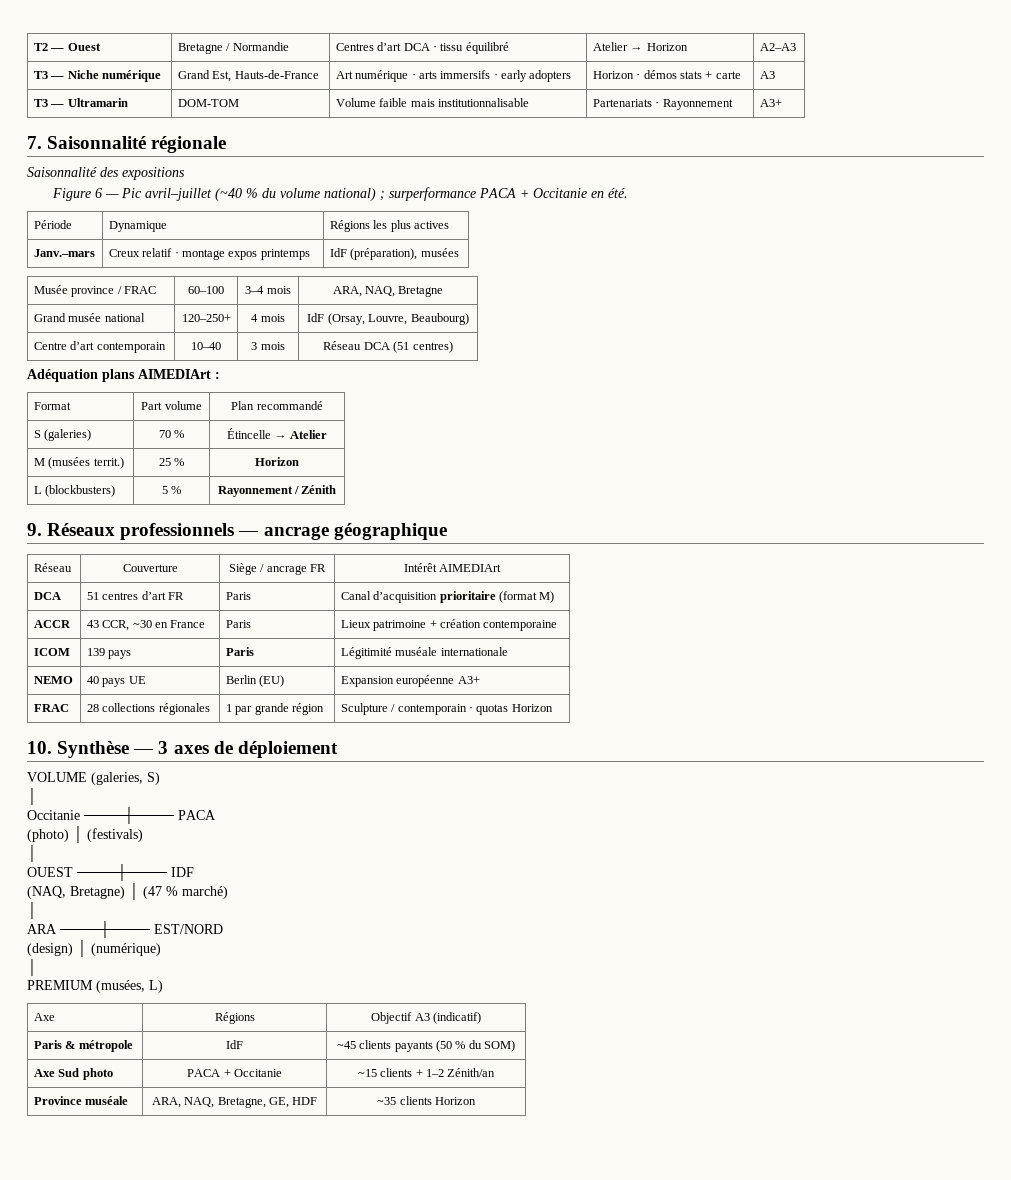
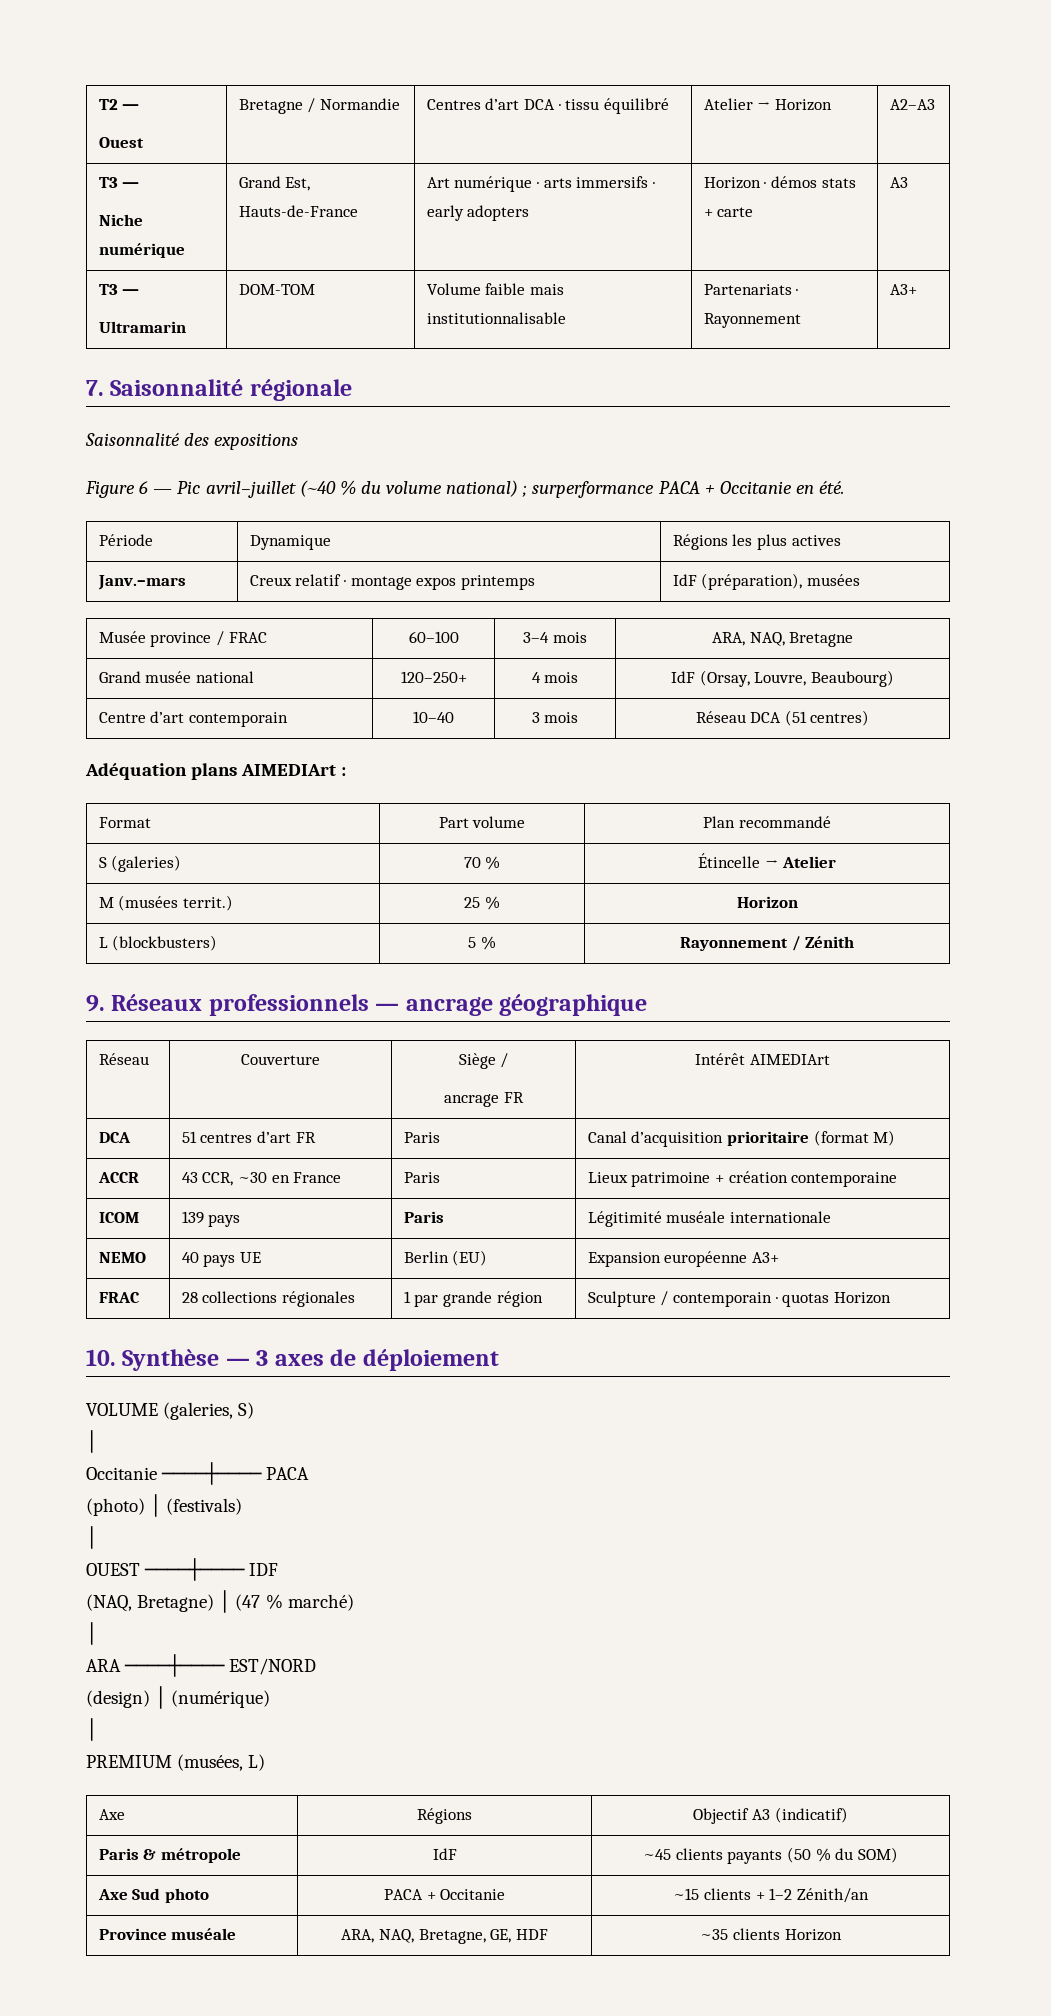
- T2 — Ouest | Bretagne / Normandie | Centres d’art DCA · tissu équilibré | Atelier → Horizon | A2–A3
- T3 — Niche numérique | Grand Est, Hauts-de-France | Art numérique · arts immersifs · early adopters | Horizon · démos stats + carte | A3
- T3 — Ultramarin | DOM-TOM | Volume faible mais institutionnalisable | Partenariats · Rayonnement | A3+
+ T2 —
+ Ouest | Bretagne / Normandie | Centres d’art DCA · tissu équilibré | Atelier → Horizon | A2–A3
+ T3 —
+ Niche numérique | Grand Est, Hauts-de-France | Art numérique · arts immersifs · early adopters | Horizon · démos stats + carte | A3
+ T3 —
+ Ultramarin | DOM-TOM | Volume faible mais institutionnalisable | Partenariats · Rayonnement | A3+
- Réseau | Couverture | Siège / ancrage FR | Intérêt AIMEDIArt
+ Réseau | Couverture | Siège /
+ ancrage FR | Intérêt AIMEDIArt

